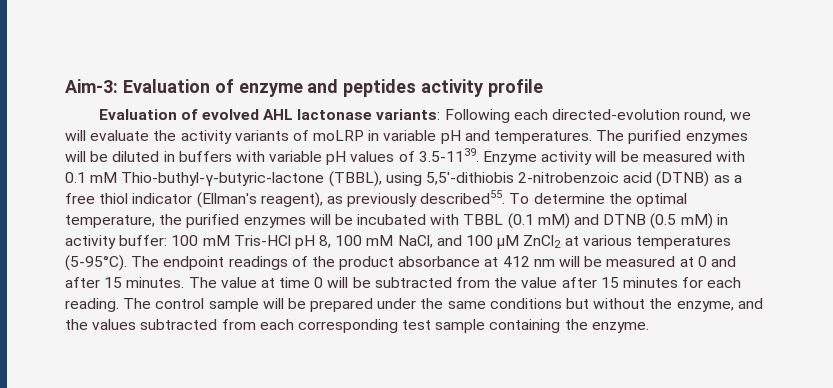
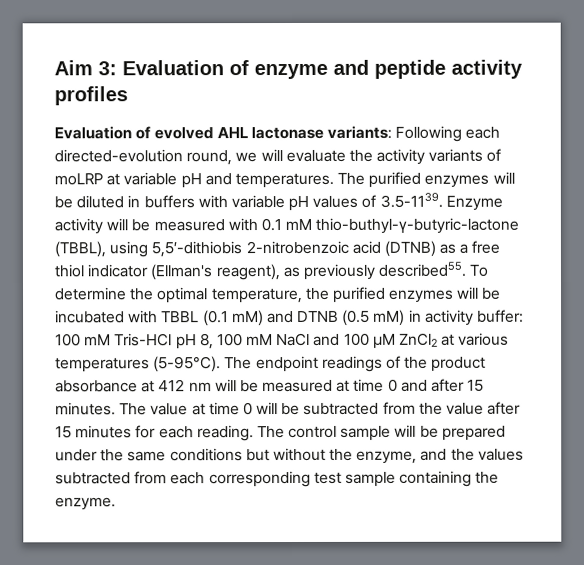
- Aim-3: Evaluation of enzyme and peptides activity profile
+ Aim 3: Evaluation of enzyme and peptide activity profiles
- Evaluation of evolved AHL lactonase variants: Following each directed-evolution round, we will evaluate the activity variants of moLRP in variable pH and temperatures.
+ Evaluation of evolved AHL lactonase variants: Following each directed-evolution round, we will evaluate the activity variants of moLRP at variable pH and temperatures.
- The purified enzymes will be diluted in buffers with variable pH values of 3.5-1139. Enzyme activity will be measured with 0.1 mM Thio-buthyl-γ-butyric-lactone (TBBL), using 5,5′-dithiobis 2-nitrobenzoic acid (DTNB) as a free thiol indicator (Ellman's reagent), as previously described55.
+ The purified enzymes will be diluted in buffers with variable pH values of 3.5-1139. Enzyme activity will be measured with 0.1 mM thio-buthyl-γ-butyric-lactone (TBBL), using 5,5′-dithiobis 2-nitrobenzoic acid (DTNB) as a free thiol indicator (Ellman's reagent), as previously described55.
- To determine the optimal temperature, the purified enzymes will be incubated with TBBL (0.1 mM) and DTNB (0.5 mM) in activity buffer: 100 mM Tris-HCl pH 8, 100 mM NaCl, and 100 µM ZnCl2 at various temperatures (5-95°C).
+ To determine the optimal temperature, the purified enzymes will be incubated with TBBL (0.1 mM) and DTNB (0.5 mM) in activity buffer: 100 mM Tris-HCl pH 8, 100 mM NaCl and 100 µM ZnCl2 at various temperatures (5-95°C).
- The endpoint readings of the product absorbance at 412 nm will be measured at 0 and after 15 minutes.
+ The endpoint readings of the product absorbance at 412 nm will be measured at time 0 and after 15 minutes.

